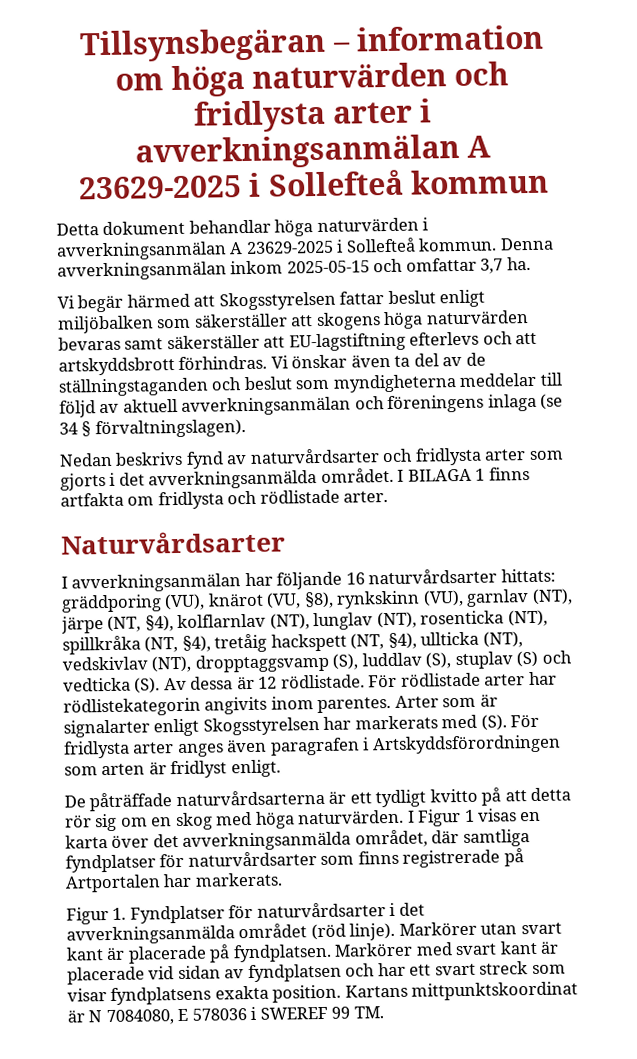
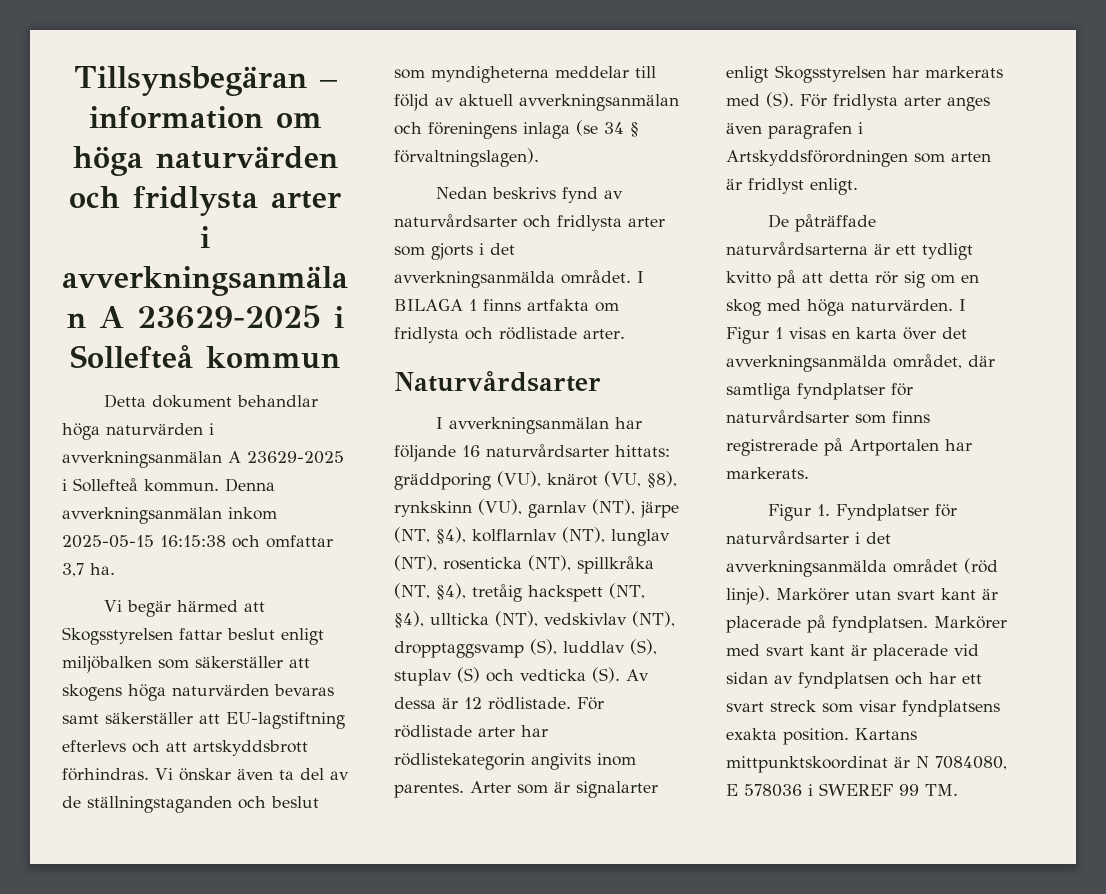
- Denna avverkningsanmälan inkom 2025-05-15 och omfattar 3,7 ha.
+ Denna avverkningsanmälan inkom 2025-05-15 16:15:38 och omfattar 3,7 ha.

